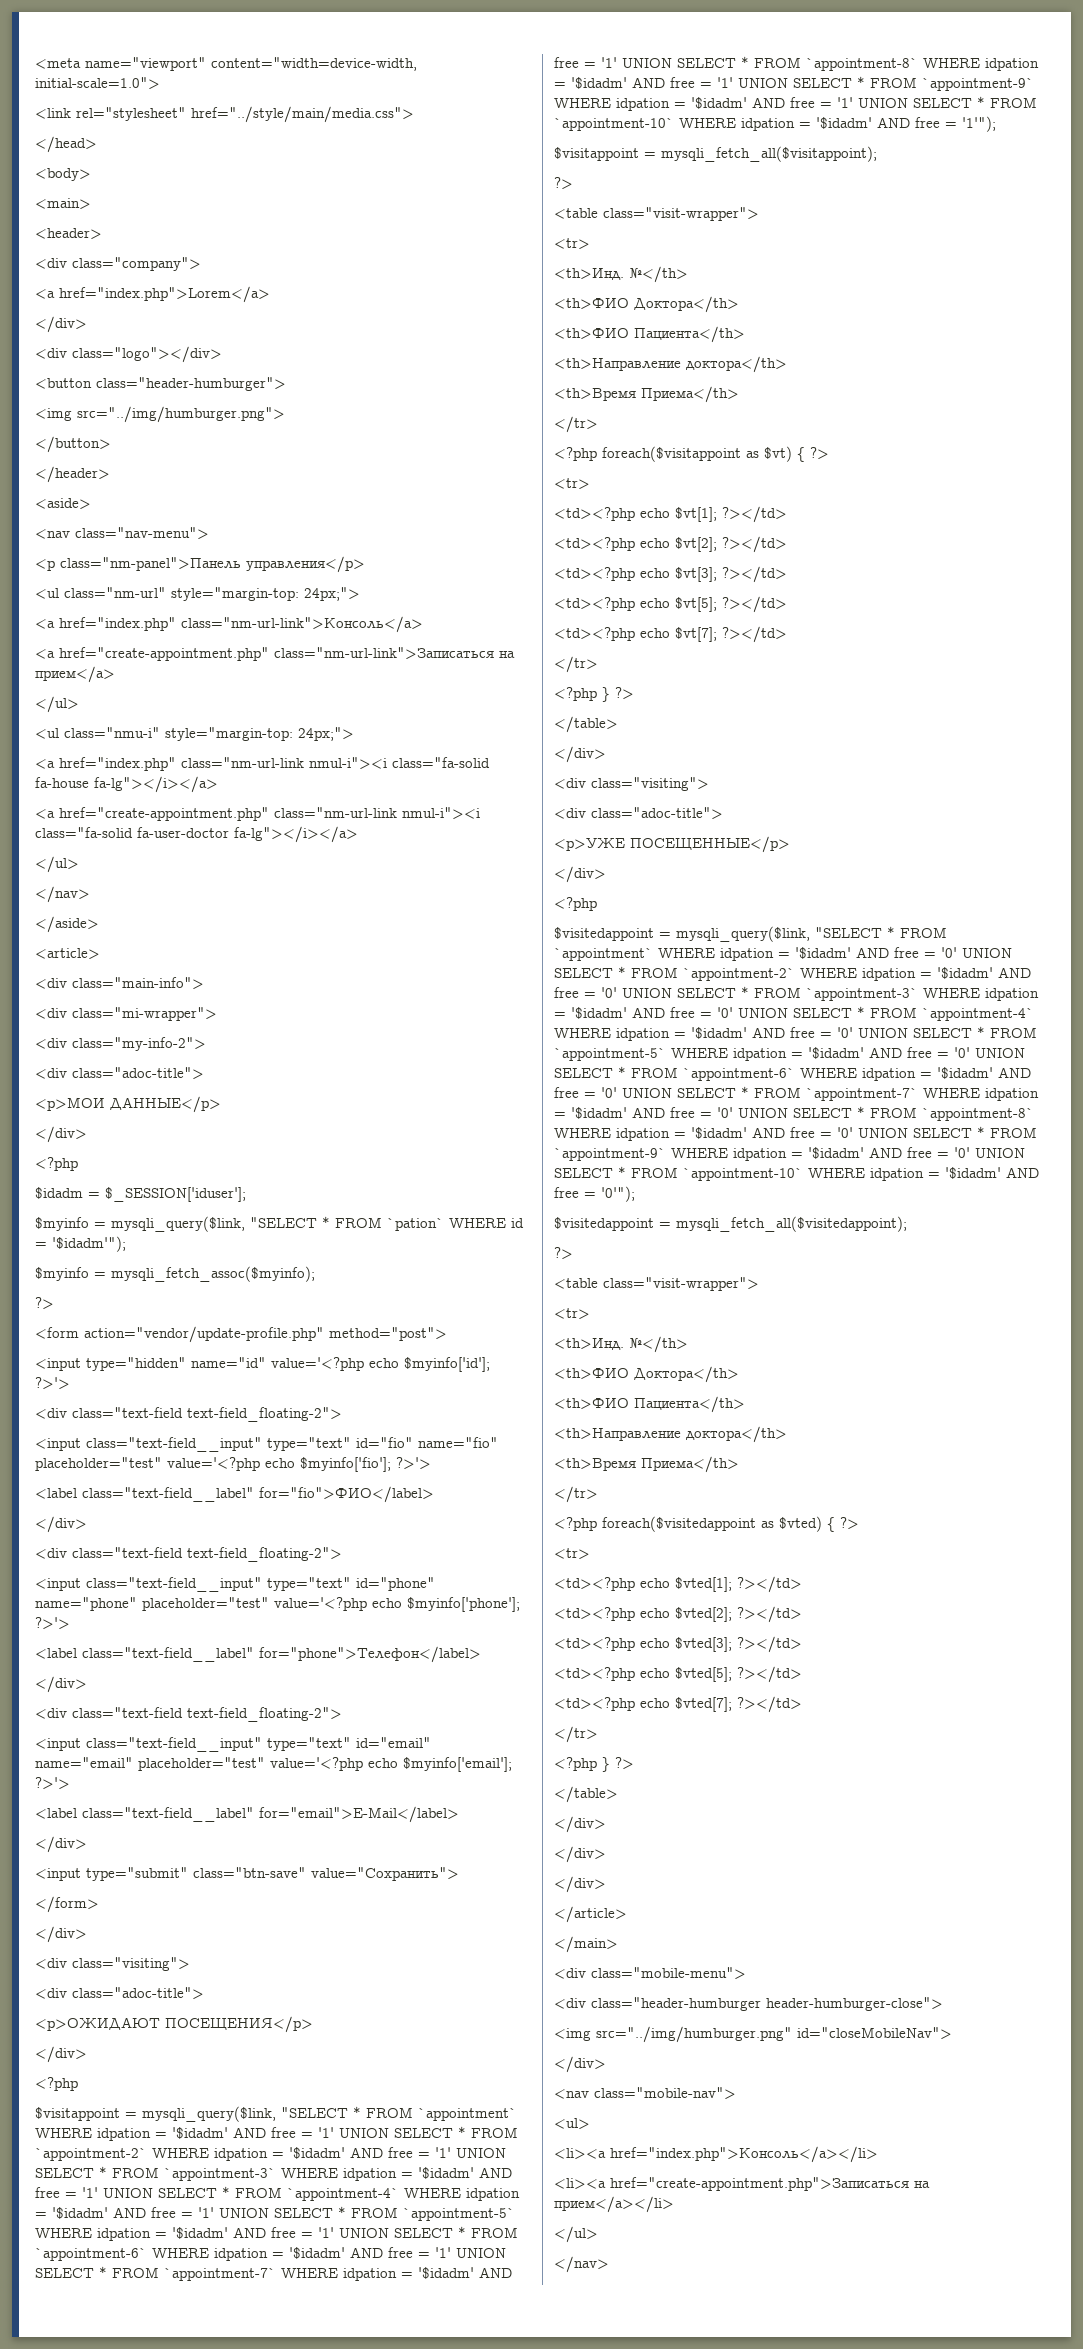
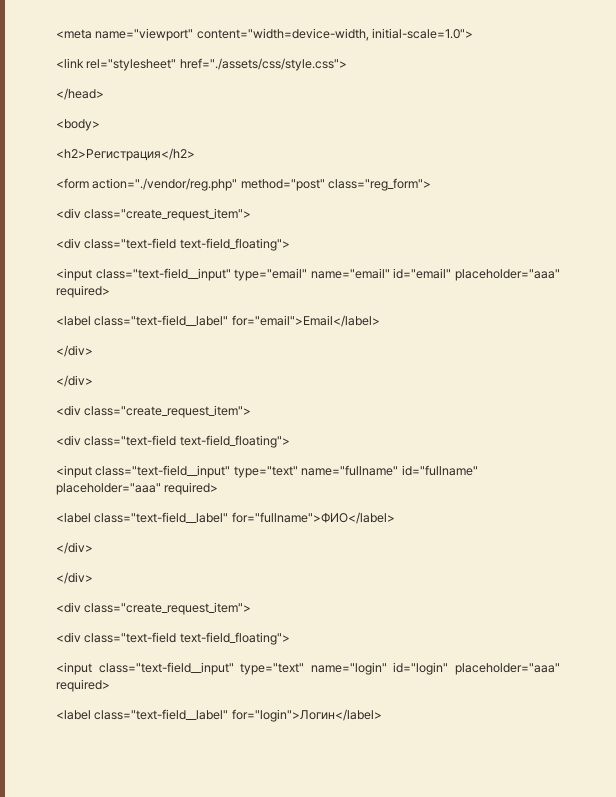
- <link rel="stylesheet" href="../style/main/media.css">
+ <link rel="stylesheet" href="./assets/css/style.css">
- <main>
- <header>
- <div class="company">
- <a href="index.php">Lorem</a>
- </div>
- <div class="logo"></div>
- <button class="header-humburger">
- <img src="../img/humburger.png">
- </button>
- </header>
- <aside>
- <nav class="nav-menu">
- <p class="nm-panel">Панель управления</p>
- <ul class="nm-url" style="margin-top: 24px;">
- <a href="index.php" class="nm-url-link">Консоль</a>
- <a href="create-appointment.php" class="nm-url-link">Записаться на прием</a>
- </ul>
- <ul class="nmu-i" style="margin-top: 24px;">
- <a href="index.php" class="nm-url-link nmul-i"><i class="fa-solid fa-house fa-lg"></i></a>
- <a href="create-appointment.php" class="nm-url-link nmul-i"><i class="fa-solid fa-user-doctor fa-lg"></i></a>
- </ul>
- </nav>
- </aside>
- <article>
- <div class="main-info">
- <div class="mi-wrapper">
- <div class="my-info-2">
- <div class="adoc-title">
- <p>МОИ ДАННЫЕ</p>
- </div>
- <?php
- $idadm = $_SESSION['iduser'];
- $myinfo = mysqli_query($link, "SELECT * FROM `pation` WHERE id = '$idadm'");
- $myinfo = mysqli_fetch_assoc($myinfo);
- ?>
- <form action="vendor/update-profile.php" method="post">
- <input type="hidden" name="id" value='<?php echo $myinfo['id']; ?>'>
- <div class="text-field text-field_floating-2">
- <input class="text-field__input" type="text" id="fio" name="fio" placeholder="test" value='<?php echo $myinfo['fio']; ?>'>
- <label class="text-field__label" for="fio">ФИО</label>
- </div>
- <div class="text-field text-field_floating-2">
- <input class="text-field__input" type="text" id="phone" name="phone" placeholder="test" value='<?php echo $myinfo['phone']; ?>'>
- <label class="text-field__label" for="phone">Телефон</label>
- </div>
- <div class="text-field text-field_floating-2">
- <input class="text-field__input" type="text" id="email" name="email" placeholder="test" value='<?php echo $myinfo['email']; ?>'>
- <label class="text-field__label" for="email">E-Mail</label>
- </div>
- <input type="submit" class="btn-save" value="Сохранить">
- </form>
- </div>
- <div class="visiting">
- <div class="adoc-title">
- <p>ОЖИДАЮТ ПОСЕЩЕНИЯ</p>
- </div>
- <?php
- $visitappoint = mysqli_query($link, "SELECT * FROM `appointment` WHERE idpation = '$idadm' AND free = '1' UNION SELECT * FROM `appointment-2` WHERE idpation = '$idadm' AND free = '1' UNION SELECT * FROM `appointment-3` WHERE idpation = '$idadm' AND free = '1' UNION SELECT * FROM `appointment-4` WHERE idpation = '$idadm' AND free = '1' UNION SELECT * FROM `appointment-5` WHERE idpation = '$idadm' AND free = '1' UNION SELECT * FROM `appointment-6` WHERE idpation = '$idadm' AND free = '1' UNION SELECT * FROM `appointment-7` WHERE idpation = '$idadm' AND free = '1' UNION SELECT * FROM `appointment-8` WHERE idpation = '$idadm' AND free = '1' UNION SELECT * FROM `appointment-9` WHERE idpation = '$idadm' AND free = '1' UNION SELECT * FROM `appointment-10` WHERE idpation = '$idadm' AND free = '1'");
- $visitappoint = mysqli_fetch_all($visitappoint);
- ?>
- <table class="visit-wrapper">
- <tr>
- <th>Инд. №</th>
- <th>ФИО Доктора</th>
- <th>ФИО Пациента</th>
- <th>Направление доктора</th>
- <th>Время Приема</th>
- </tr>
- <?php foreach($visitappoint as $vt) { ?>
- <tr>
- <td><?php echo $vt[1]; ?></td>
- <td><?php echo $vt[2]; ?></td>
- <td><?php echo $vt[3]; ?></td>
- <td><?php echo $vt[5]; ?></td>
- <td><?php echo $vt[7]; ?></td>
- </tr>
- <?php } ?>
- </table>
- </div>
- <div class="visiting">
- <div class="adoc-title">
- <p>УЖЕ ПОСЕЩЕННЫЕ</p>
- </div>
- <?php
- $visitedappoint = mysqli_query($link, "SELECT * FROM `appointment` WHERE idpation = '$idadm' AND free = '0' UNION SELECT * FROM `appointment-2` WHERE idpation = '$idadm' AND free = '0' UNION SELECT * FROM `appointment-3` WHERE idpation = '$idadm' AND free = '0' UNION SELECT * FROM `appointment-4` WHERE idpation = '$idadm' AND free = '0' UNION SELECT * FROM `appointment-5` WHERE idpation = '$idadm' AND free = '0' UNION SELECT * FROM `appointment-6` WHERE idpation = '$idadm' AND free = '0' UNION SELECT * FROM `appointment-7` WHERE idpation = '$idadm' AND free = '0' UNION SELECT * FROM `appointment-8` WHERE idpation = '$idadm' AND free = '0' UNION SELECT * FROM `appointment-9` WHERE idpation = '$idadm' AND free = '0' UNION SELECT * FROM `appointment-10` WHERE idpation = '$idadm' AND free = '0'");
- $visitedappoint = mysqli_fetch_all($visitedappoint);
- ?>
- <table class="visit-wrapper">
- <tr>
- <th>Инд. №</th>
- <th>ФИО Доктора</th>
- <th>ФИО Пациента</th>
- <th>Направление доктора</th>
- <th>Время Приема</th>
- </tr>
- <?php foreach($visitedappoint as $vted) { ?>
- <tr>
- <td><?php echo $vted[1]; ?></td>
- <td><?php echo $vted[2]; ?></td>
- <td><?php echo $vted[3]; ?></td>
- <td><?php echo $vted[5]; ?></td>
- <td><?php echo $vted[7]; ?></td>
- </tr>
- <?php } ?>
- </table>
+ <h2>Регистрация</h2>
+ <form action="./vendor/reg.php" method="post" class="reg_form">
+ <div class="create_request_item">
+ <div class="text-field text-field_floating">
+ <input class="text-field__input" type="email" name="email" id="email" placeholder="aaa" required>
+ <label class="text-field__label" for="email">Email</label>
  </div>
  </div>
+ <div class="create_request_item">
+ <div class="text-field text-field_floating">
+ <input class="text-field__input" type="text" name="fullname" id="fullname" placeholder="aaa" required>
+ <label class="text-field__label" for="fullname">ФИО</label>
  </div>
- </article>
- </main>
- <div class="mobile-menu">
- <div class="header-humburger header-humburger-close">
- <img src="../img/humburger.png" id="closeMobileNav">
  </div>
- <nav class="mobile-nav">
- <ul>
- <li><a href="index.php">Консоль</a></li>
- <li><a href="create-appointment.php">Записаться на прием</a></li>
- </ul>
- </nav>
+ <div class="create_request_item">
+ <div class="text-field text-field_floating">
+ <input class="text-field__input" type="text" name="login" id="login" placeholder="aaa" required>
+ <label class="text-field__label" for="login">Логин</label>

